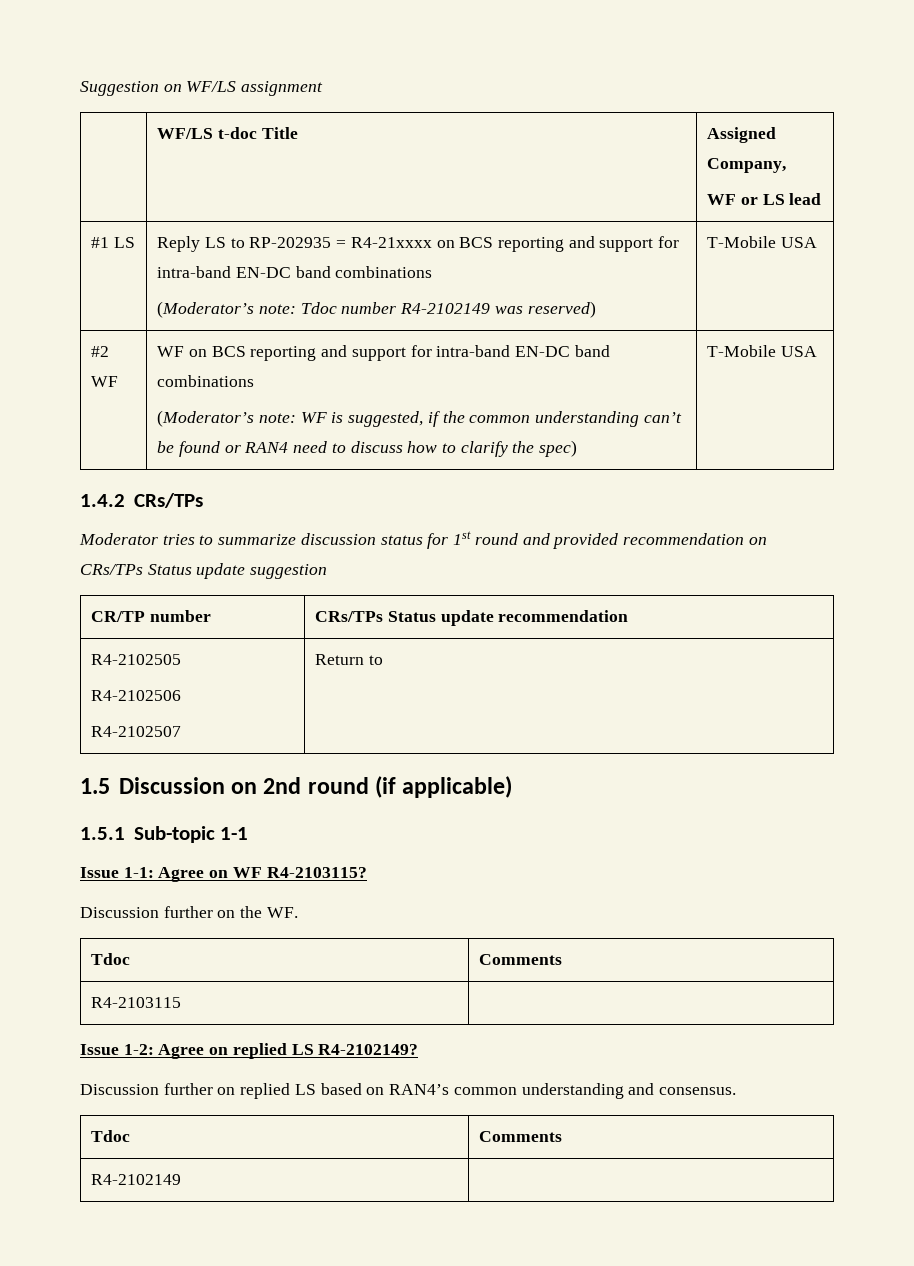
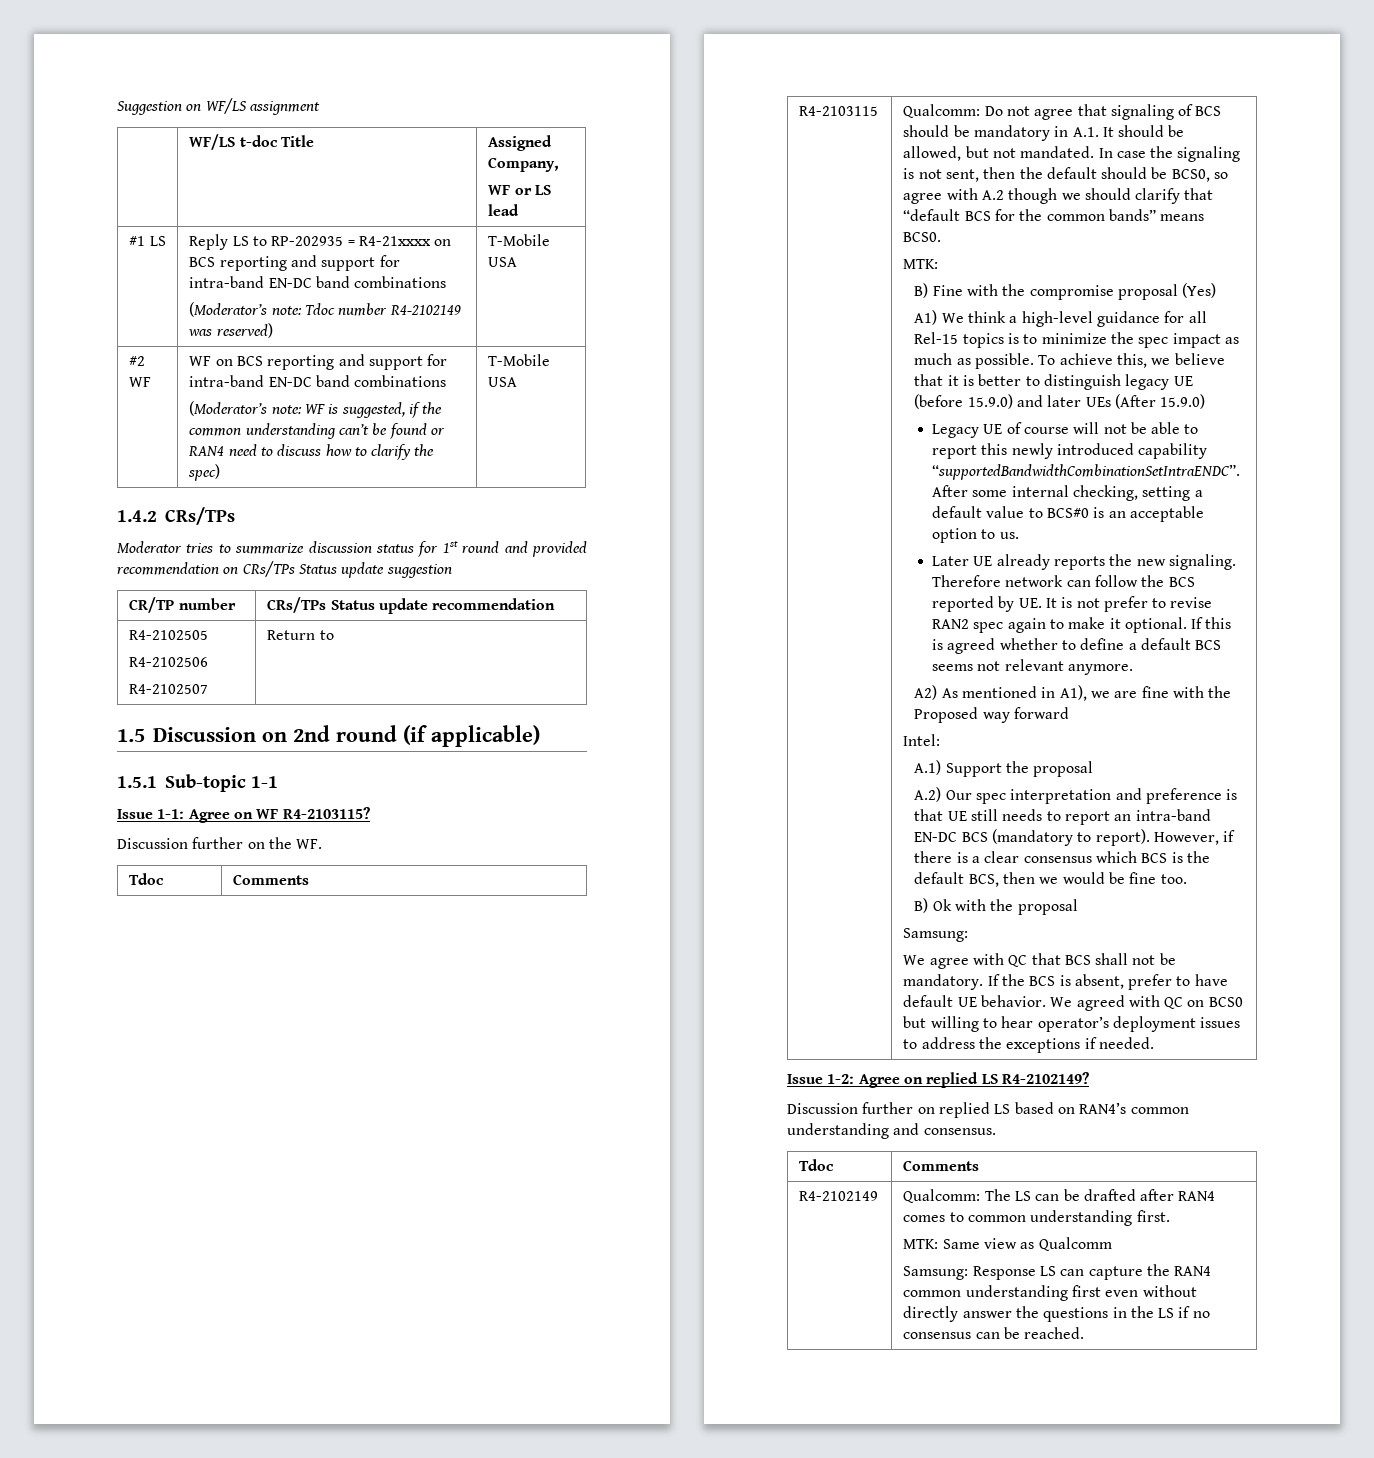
+ Qualcomm: Do not agree that signaling of BCS should be mandatory in A.1. It should be allowed, but not mandated. In case the signaling is not sent, then the default should be BCS0, so agree with A.2 though we should clarify that “default BCS for the common bands” means BCS0.
+ MTK:
+ B) Fine with the compromise proposal (Yes)
+ A1) We think a high-level guidance for all Rel-15 topics is to minimize the spec impact as much as possible. To achieve this, we believe that it is better to distinguish legacy UE (before 15.9.0) and later UEs (After 15.9.0)
+ Legacy UE of course will not be able to report this newly introduced capability “supportedBandwidthCombinationSetIntraENDC”. After some internal checking, setting a default value to BCS#0 is an acceptable option to us.
+ Later UE already reports the new signaling. Therefore network can follow the BCS reported by UE. It is not prefer to revise RAN2 spec again to make it optional. If this is agreed whether to define a default BCS seems not relevant anymore.
+ A2) As mentioned in A1), we are fine with the Proposed way forward
+ Intel:
+ A.1) Support the proposal
+ A.2) Our spec interpretation and preference is that UE still needs to report an intra-band EN-DC BCS (mandatory to report). However, if there is a clear consensus which BCS is the default BCS, then we would be fine too.
+ B) Ok with the proposal
+ Samsung:
+ We agree with QC that BCS shall not be mandatory. If the BCS is absent, prefer to have default UE behavior. We agreed with QC on BCS0 but willing to hear operator’s deployment issues to address the exceptions if needed.
+ Qualcomm: The LS can be drafted after RAN4 comes to common understanding first.
+ MTK: Same view as Qualcomm
+ Samsung: Response LS can capture the RAN4 common understanding first even without directly answer the questions in the LS if no consensus can be reached.

